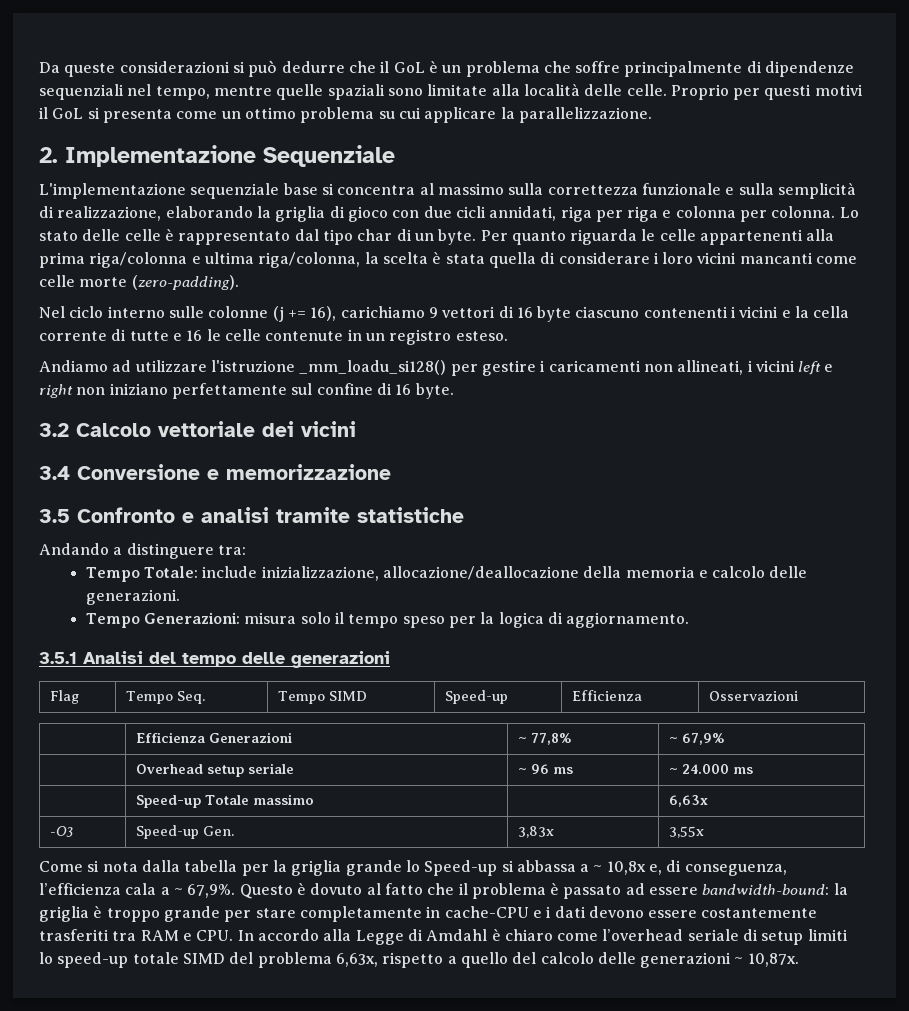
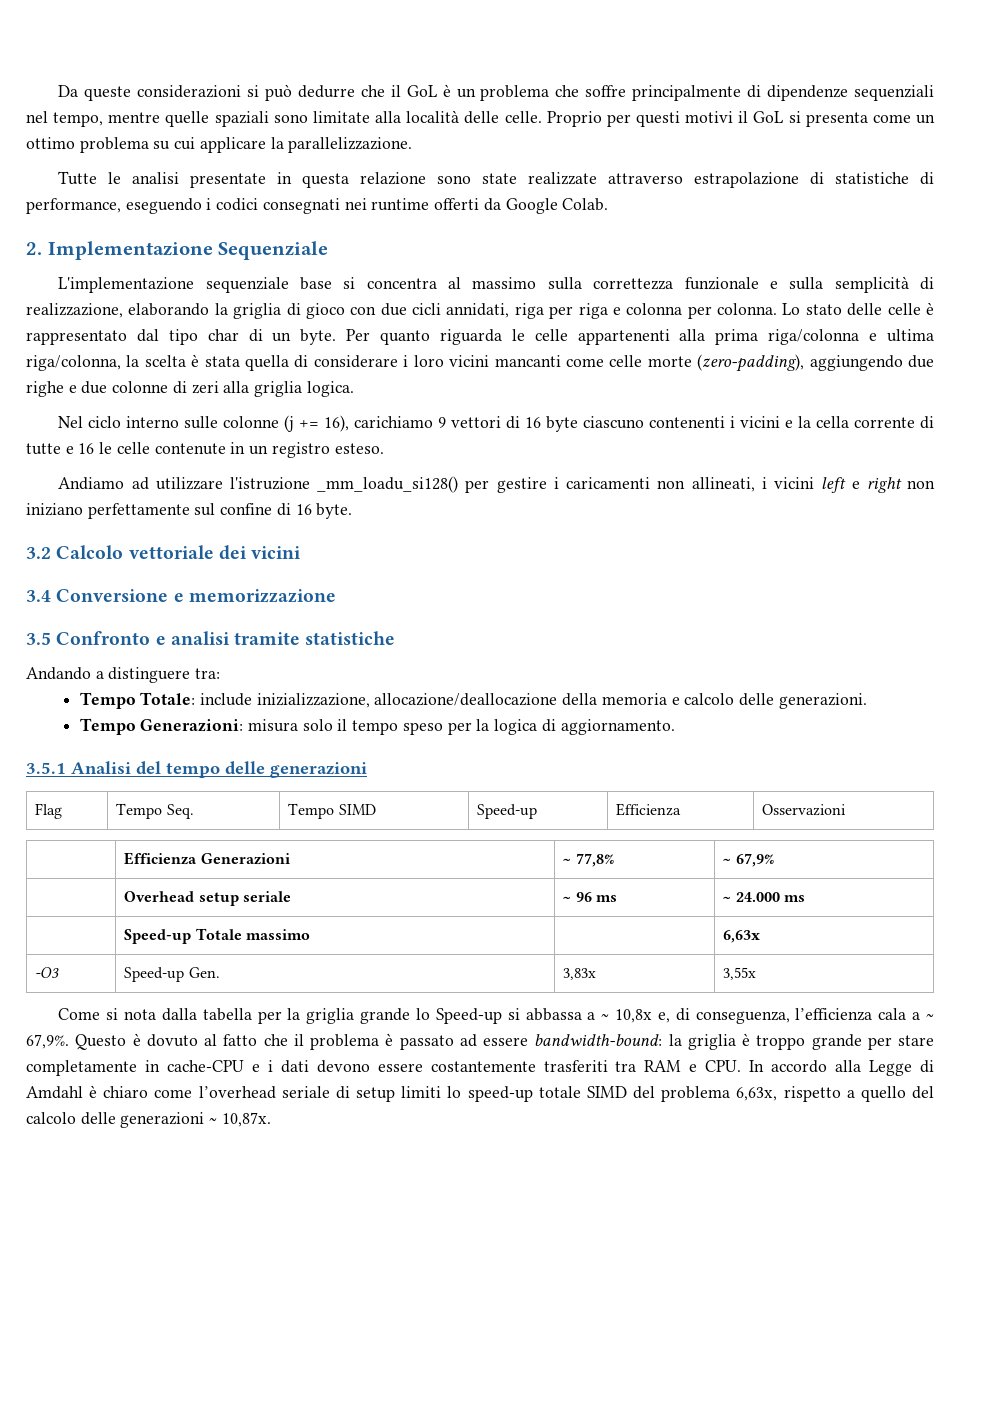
+ Tutte le analisi presentate in questa relazione sono state realizzate attraverso estrapolazione di statistiche di performance, eseguendo i codici consegnati nei runtime offerti da Google Colab.
- Per quanto riguarda le celle appartenenti alla prima riga/colonna e ultima riga/colonna, la scelta è stata quella di considerare i loro vicini mancanti come celle morte (zero-padding).
+ Per quanto riguarda le celle appartenenti alla prima riga/colonna e ultima riga/colonna, la scelta è stata quella di considerare i loro vicini mancanti come celle morte (zero-padding), aggiungendo due righe e due colonne di zeri alla griglia logica.

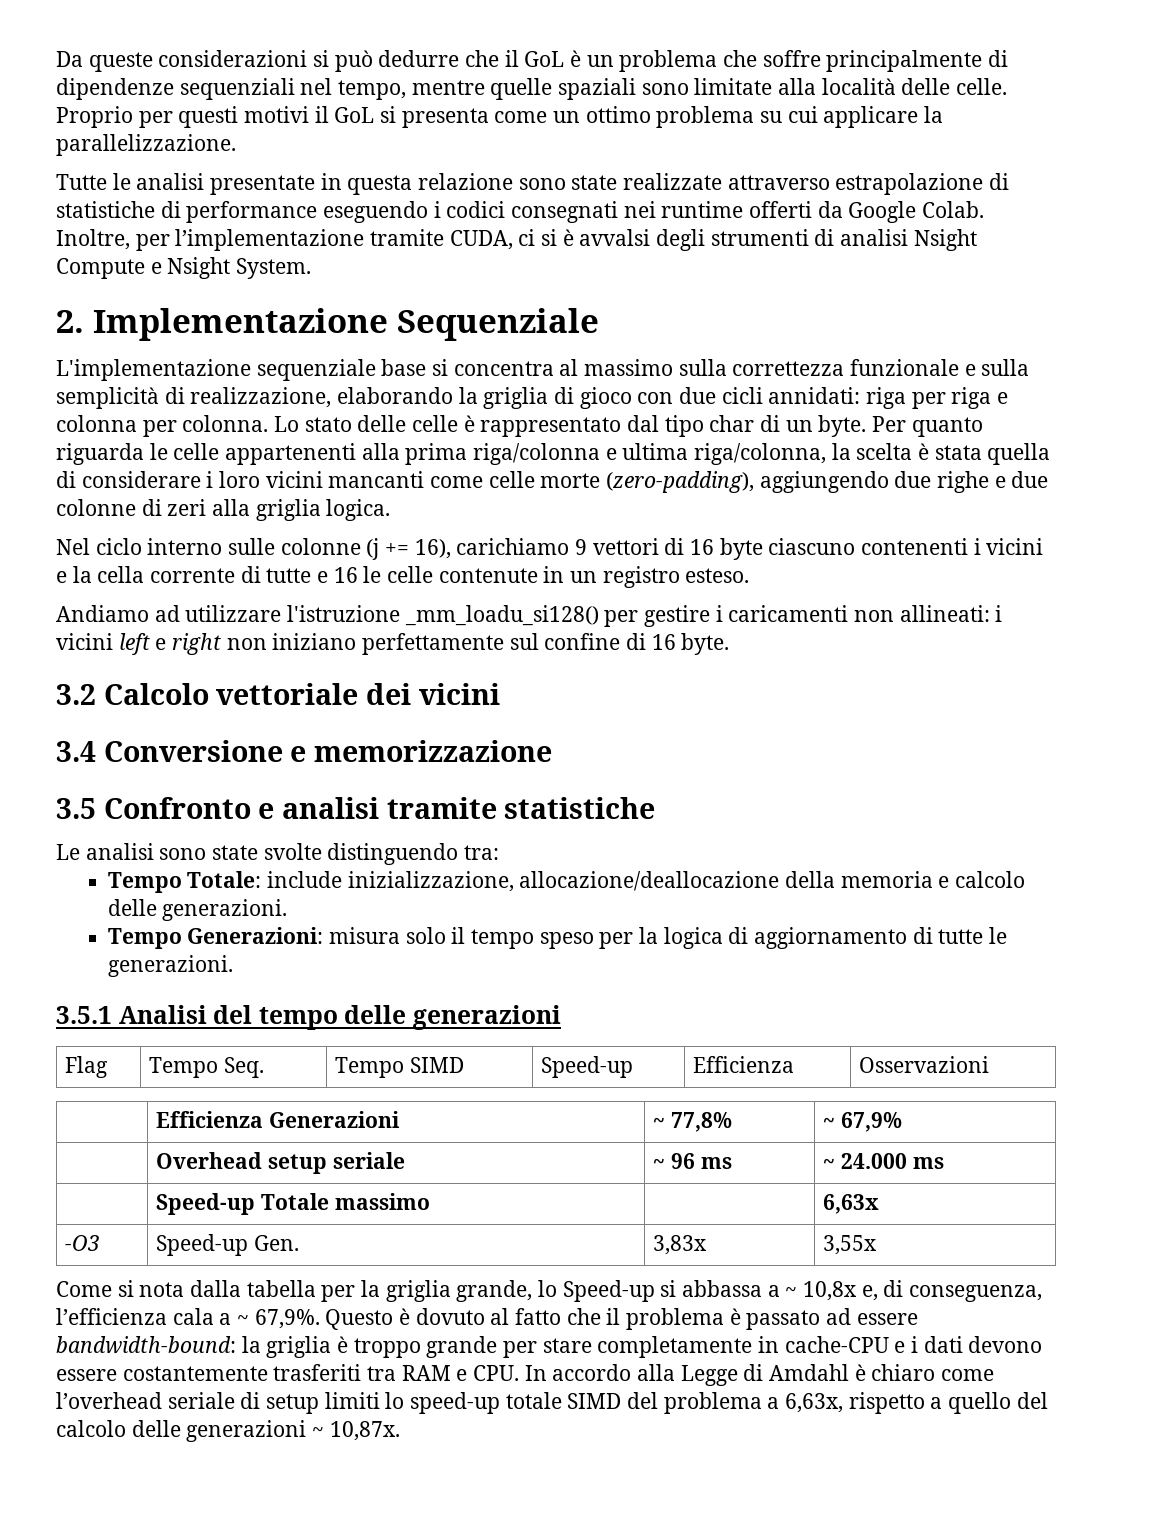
- Tutte le analisi presentate in questa relazione sono state realizzate attraverso estrapolazione di statistiche di performance, eseguendo i codici consegnati nei runtime offerti da Google Colab.
+ Tutte le analisi presentate in questa relazione sono state realizzate attraverso estrapolazione di statistiche di performance eseguendo i codici consegnati nei runtime offerti da Google Colab. Inoltre, per l’implementazione tramite CUDA, ci si è avvalsi degli strumenti di analisi Nsight Compute e Nsight System.
- L'implementazione sequenziale base si concentra al massimo sulla correttezza funzionale e sulla semplicità di realizzazione, elaborando la griglia di gioco con due cicli annidati, riga per riga e colonna per colonna.
+ L'implementazione sequenziale base si concentra al massimo sulla correttezza funzionale e sulla semplicità di realizzazione, elaborando la griglia di gioco con due cicli annidati: riga per riga e colonna per colonna.
- Andiamo ad utilizzare l'istruzione _mm_loadu_si128() per gestire i caricamenti non allineati, i vicini left e right non iniziano perfettamente sul confine di 16 byte.
+ Andiamo ad utilizzare l'istruzione _mm_loadu_si128() per gestire i caricamenti non allineati: i vicini left e right non iniziano perfettamente sul confine di 16 byte.
- Andando a distinguere tra:
+ Le analisi sono state svolte distinguendo tra:
- Tempo Generazioni: misura solo il tempo speso per la logica di aggiornamento.
+ Tempo Generazioni: misura solo il tempo speso per la logica di aggiornamento di tutte le generazioni.
- Come si nota dalla tabella per la griglia grande lo Speed-up si abbassa a ~ 10,8x e, di conseguenza, l’efficienza cala a ~ 67,9%.
+ Come si nota dalla tabella per la griglia grande, lo Speed-up si abbassa a ~ 10,8x e, di conseguenza, l’efficienza cala a ~ 67,9%.
- la griglia è troppo grande per stare completamente in cache-CPU e i dati devono essere costantemente trasferiti tra RAM e CPU. In accordo alla Legge di Amdahl è chiaro come l’overhead seriale di setup limiti lo speed-up totale SIMD del problema 6,63x, rispetto a quello del calcolo delle generazioni ~ 10,87x.
+ la griglia è troppo grande per stare completamente in cache-CPU e i dati devono essere costantemente trasferiti tra RAM e CPU. In accordo alla Legge di Amdahl è chiaro come l’overhead seriale di setup limiti lo speed-up totale SIMD del problema a 6,63x, rispetto a quello del calcolo delle generazioni ~ 10,87x.

